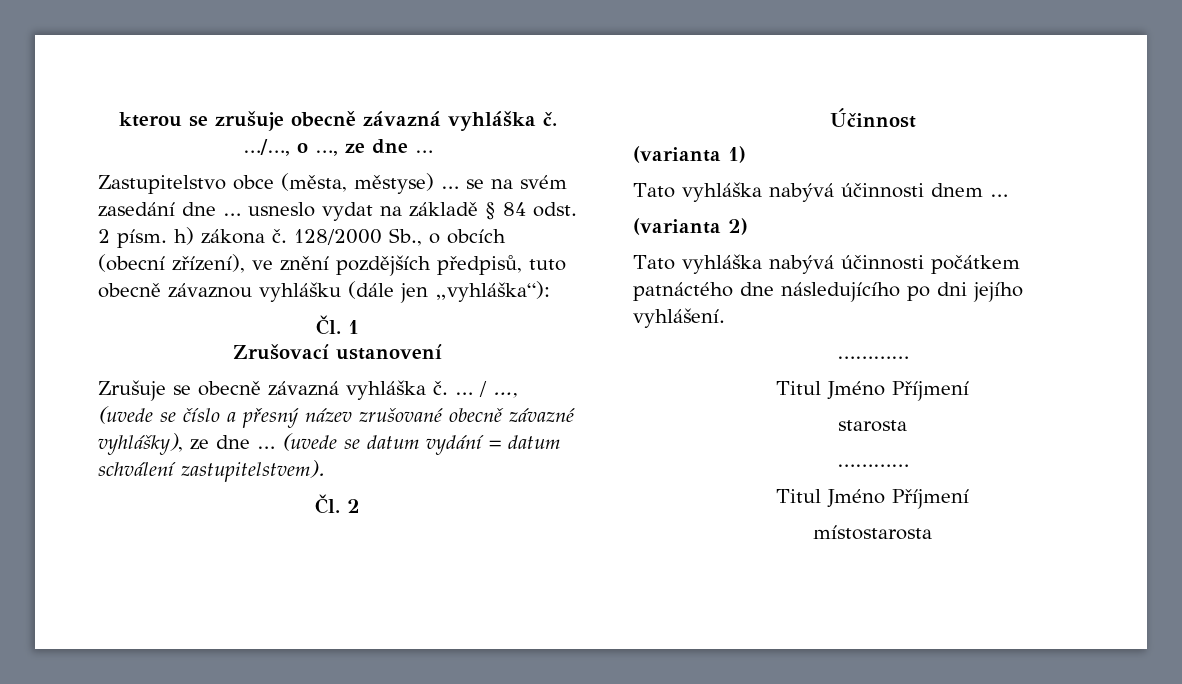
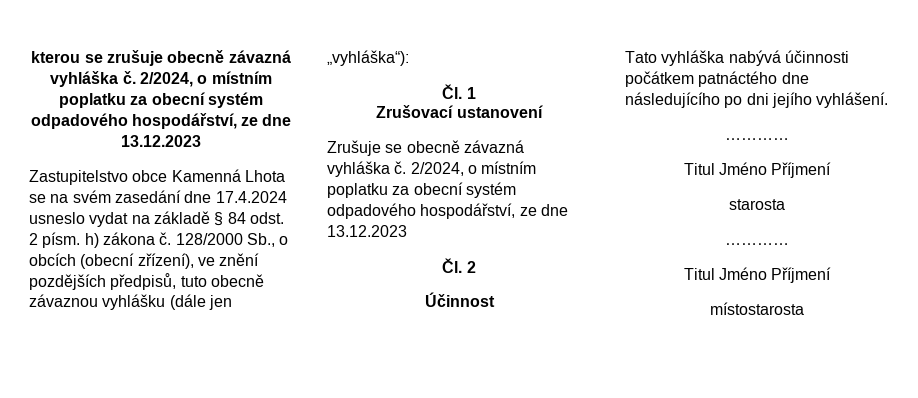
- kterou se zrušuje obecně závazná vyhláška č. …/…, o …, ze dne …
+ kterou se zrušuje obecně závazná vyhláška č. 2/2024, o místním poplatku za obecní systém odpadového hospodářství, ze dne 13.12.2023
- Zastupitelstvo obce (města, městyse) … se na svém zasedání dne … usneslo vydat na základě § 84 odst. 2 písm. h) zákona č.
+ Zastupitelstvo obce Kamenná Lhota se na svém zasedání dne 17.4.2024 usneslo vydat na základě § 84 odst. 2 písm. h) zákona č.
- Zrušuje se obecně závazná vyhláška č. … / …, (uvede se číslo a přesný název zrušované obecně závazné vyhlášky), ze dne … (uvede se datum vydání = datum schválení zastupitelstvem).
+ Zrušuje se obecně závazná vyhláška č. 2/2024, o místním poplatku za obecní systém odpadového hospodářství, ze dne 13.12.2023
  Čl. 2
  Účinnost
- (varianta 1)
- Tato vyhláška nabývá účinnosti dnem …
- (varianta 2)

